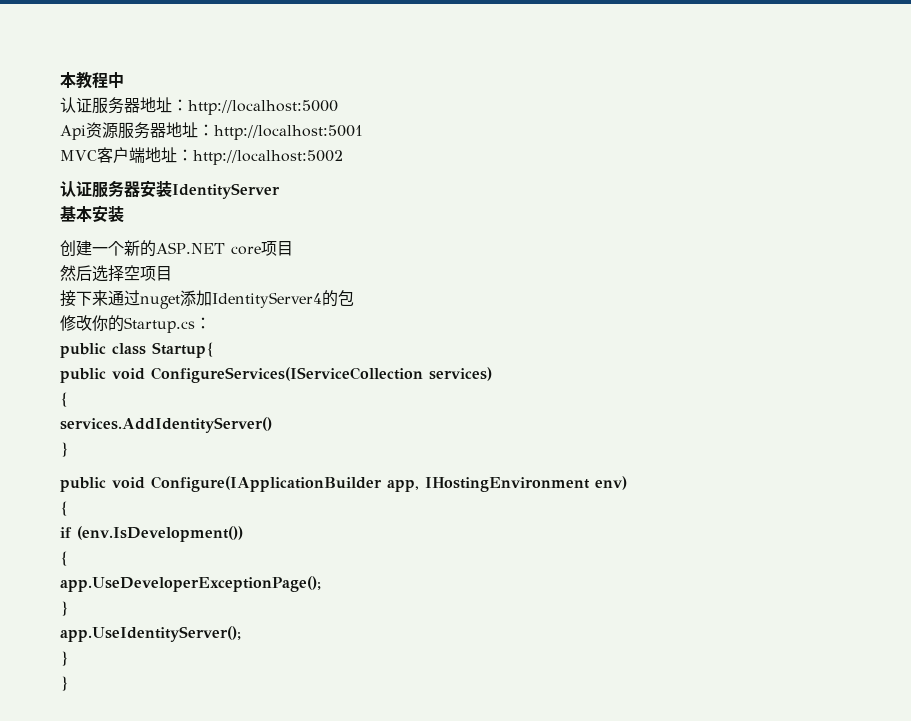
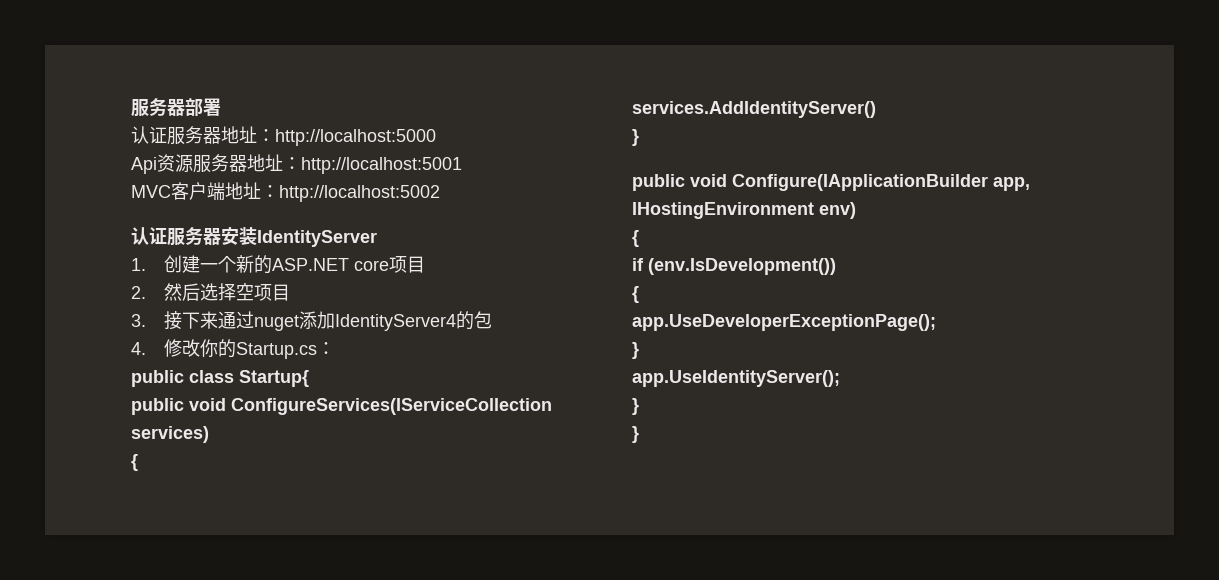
- 本教程中
+ 服务器部署
- 基本安装
- 创建一个新的ASP.NET core项目
+ 1.创建一个新的ASP.NET core项目
- 然后选择空项目
+ 2.然后选择空项目
- 接下来通过nuget添加IdentityServer4的包
+ 3.接下来通过nuget添加IdentityServer4的包
- 修改你的Startup.cs：
+ 4.修改你的Startup.cs：

